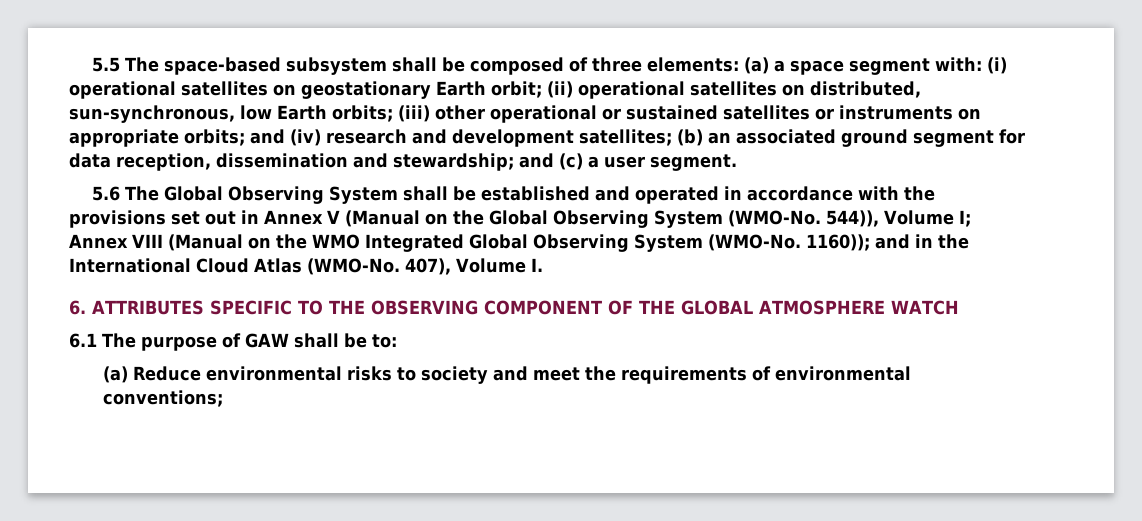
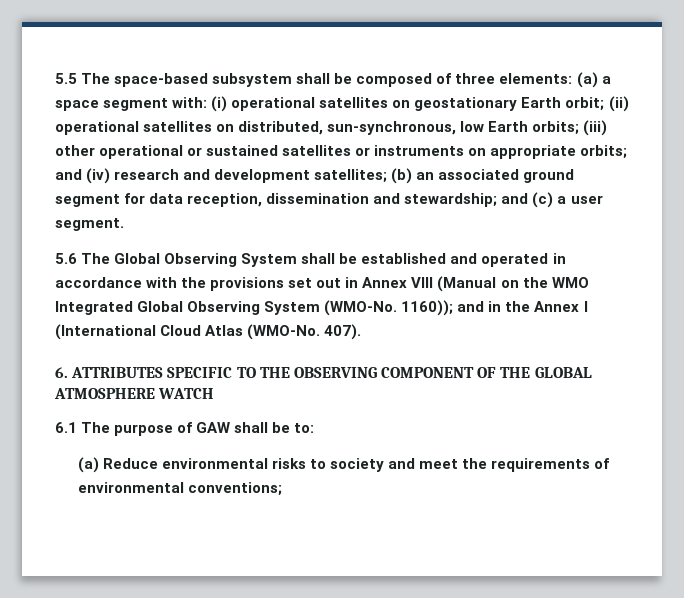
- 5.6 The Global Observing System shall be established and operated in accordance with the provisions set out in Annex V (Manual on the Global Observing System (WMO-No. 544)), Volume I; Annex VIII (Manual on the WMO Integrated Global Observing System (WMO-No.
+ 5.6 The Global Observing System shall be established and operated in accordance with the provisions set out in Annex VIII (Manual on the WMO Integrated Global Observing System (WMO-No.
- 1160)); and in the International Cloud Atlas (WMO-No. 407), Volume I.
+ 1160)); and in the Annex I (International Cloud Atlas (WMO-No. 407).

